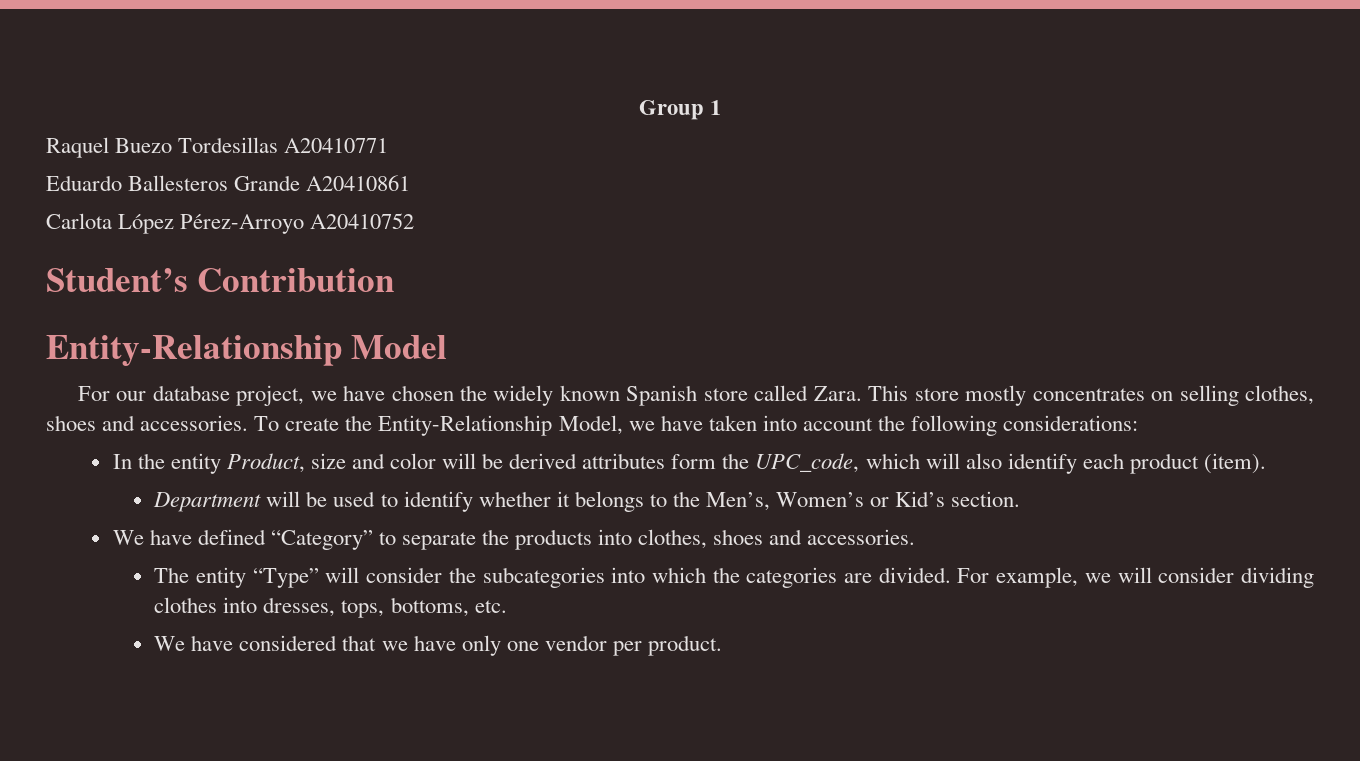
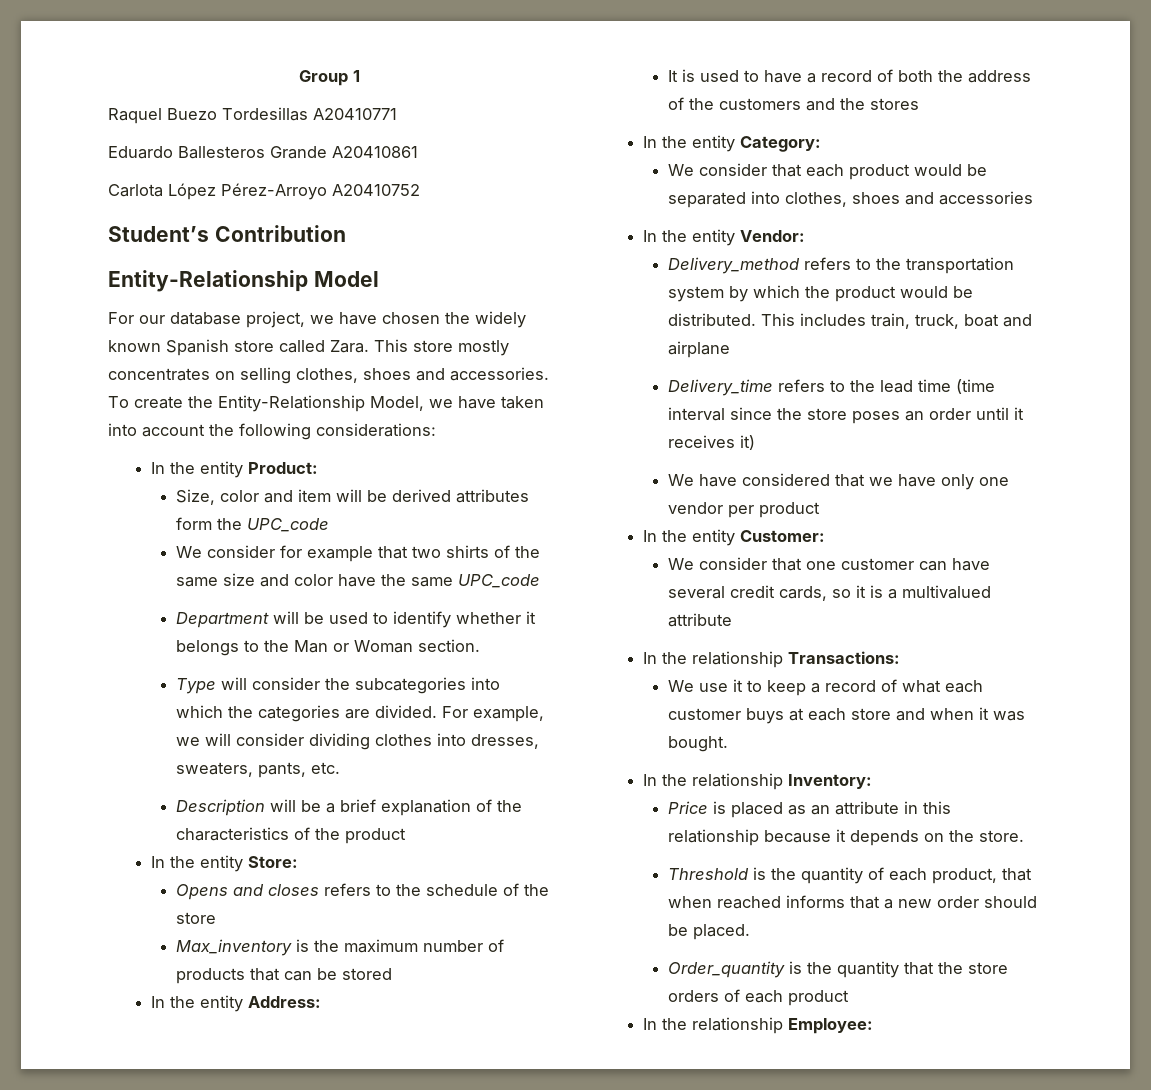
- In the entity Product, size and color will be derived attributes form the UPC_code, which will also identify each product (item).
+ In the entity Product:
+ Size, color and item will be derived attributes form the UPC_code
+ We consider for example that two shirts of the same size and color have the same UPC_code
- Department will be used to identify whether it belongs to the Men’s, Women’s or Kid’s section.
- We have defined “Category” to separate the products into clothes, shoes and accessories.
- The entity “Type” will consider the subcategories into which the categories are divided.
+ Department will be used to identify whether it belongs to the Man or Woman section.
+ Type will consider the subcategories into which the categories are divided.
- For example, we will consider dividing clothes into dresses, tops, bottoms, etc.
+ For example, we will consider dividing clothes into dresses, sweaters, pants, etc.
+ Description will be a brief explanation of the characteristics of the product
+ In the entity Store:
+ Opens and closes refers to the schedule of the store
+ Max_inventory is the maximum number of products that can be stored
+ In the entity Address:
+ It is used to have a record of both the address of the customers and the stores
+ In the entity Category:
+ We consider that each product would be separated into clothes, shoes and accessories
+ In the entity Vendor:
+ Delivery_method refers to the transportation system by which the product would be distributed. This includes train, truck, boat and airplane
+ Delivery_time refers to the lead time (time interval since the store poses an order until it receives it)
- We have considered that we have only one vendor per product.
+ We have considered that we have only one vendor per product
+ In the entity Customer:
+ We consider that one customer can have several credit cards, so it is a multivalued attribute
+ In the relationship Transactions:
+ We use it to keep a record of what each customer buys at each store and when it was bought.
+ In the relationship Inventory:
+ Price is placed as an attribute in this relationship because it depends on the store.
+ Threshold is the quantity of each product, that when reached informs that a new order should be placed.
+ Order_quantity is the quantity that the store orders of each product
+ In the relationship Employee:

